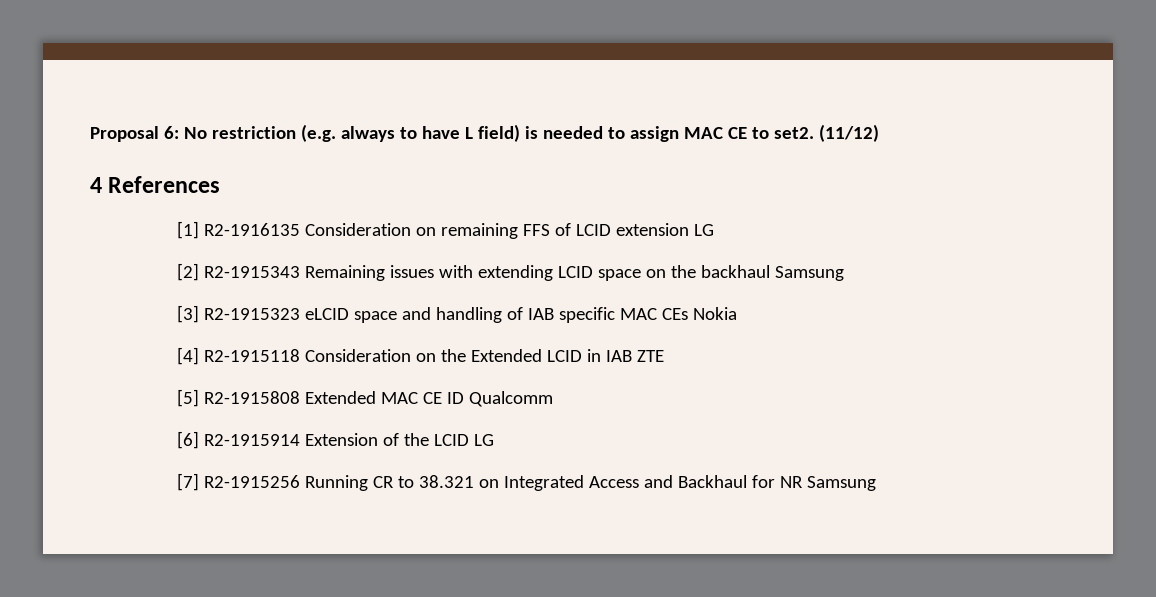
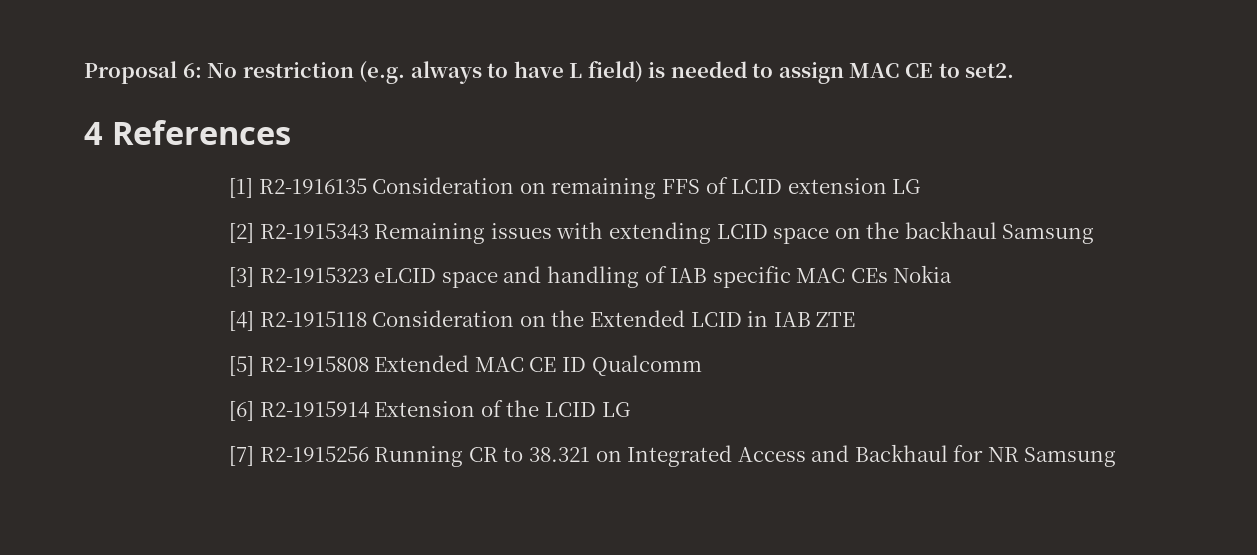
- (11/12)

